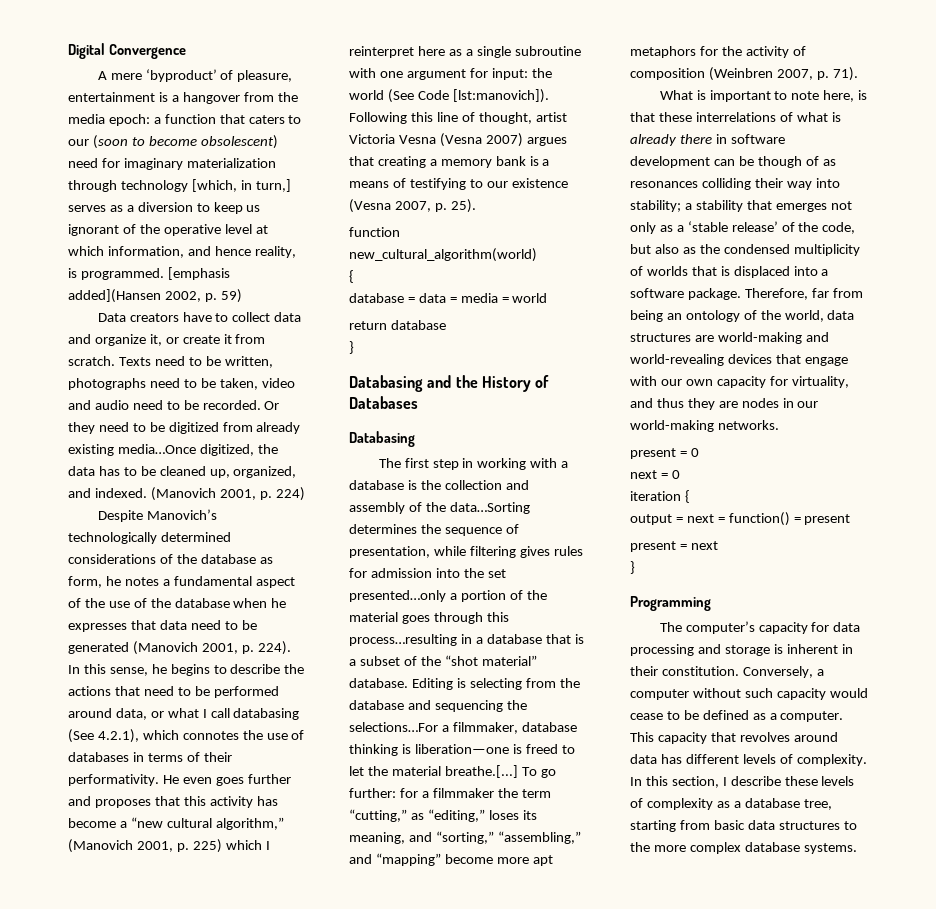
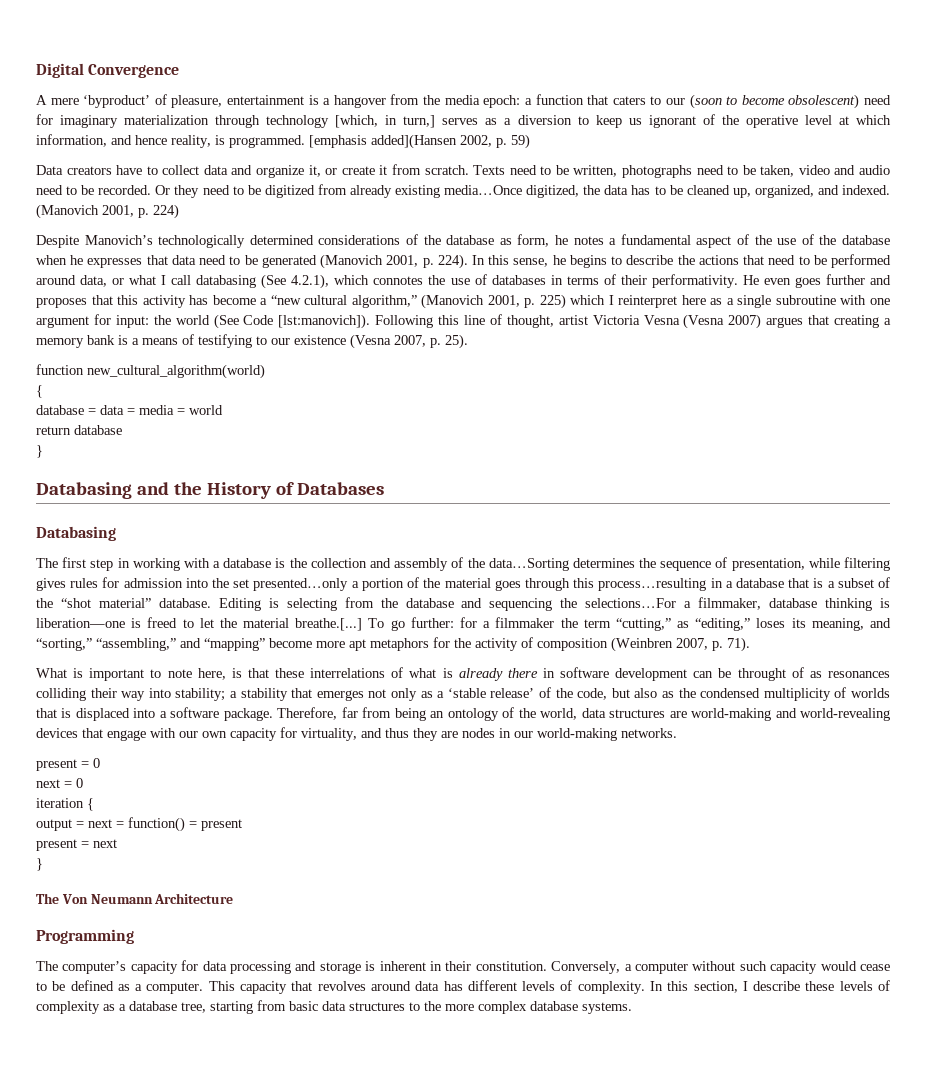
- What is important to note here, is that these interrelations of what is already there in software development can be though of as resonances colliding their way into stability; a stability that emerges not only as a ‘stable release’ of the code, but also as the condensed multiplicity of worlds that is displaced into a software package.
+ What is important to note here, is that these interrelations of what is already there in software development can be throught of as resonances colliding their way into stability; a stability that emerges not only as a ‘stable release’ of the code, but also as the condensed multiplicity of worlds that is displaced into a software package.
+ The Von Neumann Architecture

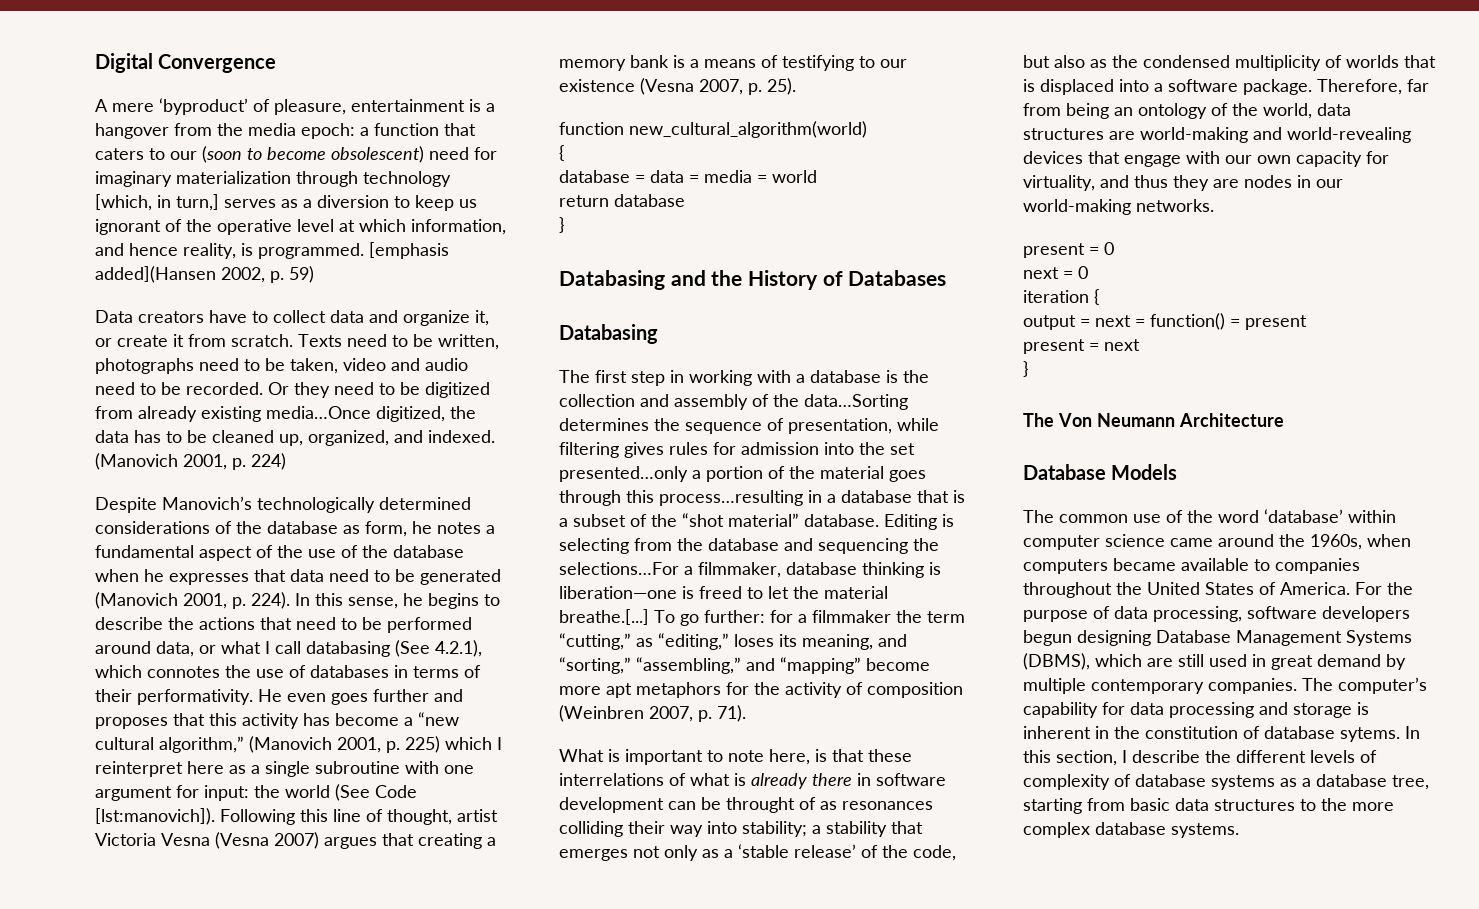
- Programming
- The computer’s capacity for data processing and storage is inherent in their constitution. Conversely, a computer without such capacity would cease to be defined as a computer. This capacity that revolves around data has different levels of complexity.
+ Database Models
+ The common use of the word ‘database’ within computer science came around the 1960s, when computers became available to companies throughout the United States of America. For the purpose of data processing, software developers begun designing Database Management Systems (DBMS), which are still used in great demand by multiple contemporary companies. The computer’s capability for data processing and storage is inherent in the constitution of database sytems.
- In this section, I describe these levels of complexity as a database tree, starting from basic data structures to the more complex database systems.
+ In this section, I describe the different levels of complexity of database systems as a database tree, starting from basic data structures to the more complex database systems.

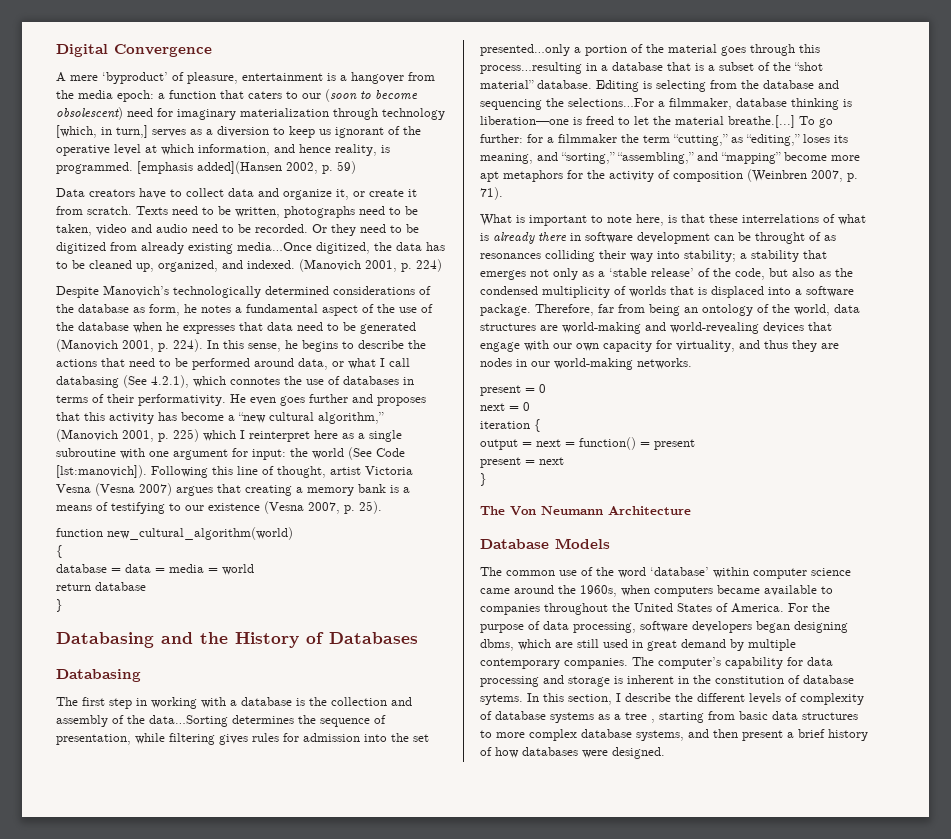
- For the purpose of data processing, software developers begun designing Database Management Systems (DBMS), which are still used in great demand by multiple contemporary companies.
+ For the purpose of data processing, software developers began designing dbms, which are still used in great demand by multiple contemporary companies.
- In this section, I describe the different levels of complexity of database systems as a database tree, starting from basic data structures to the more complex database systems.
+ In this section, I describe the different levels of complexity of database systems as a tree , starting from basic data structures to more complex database systems, and then present a brief history of how databases were designed.

